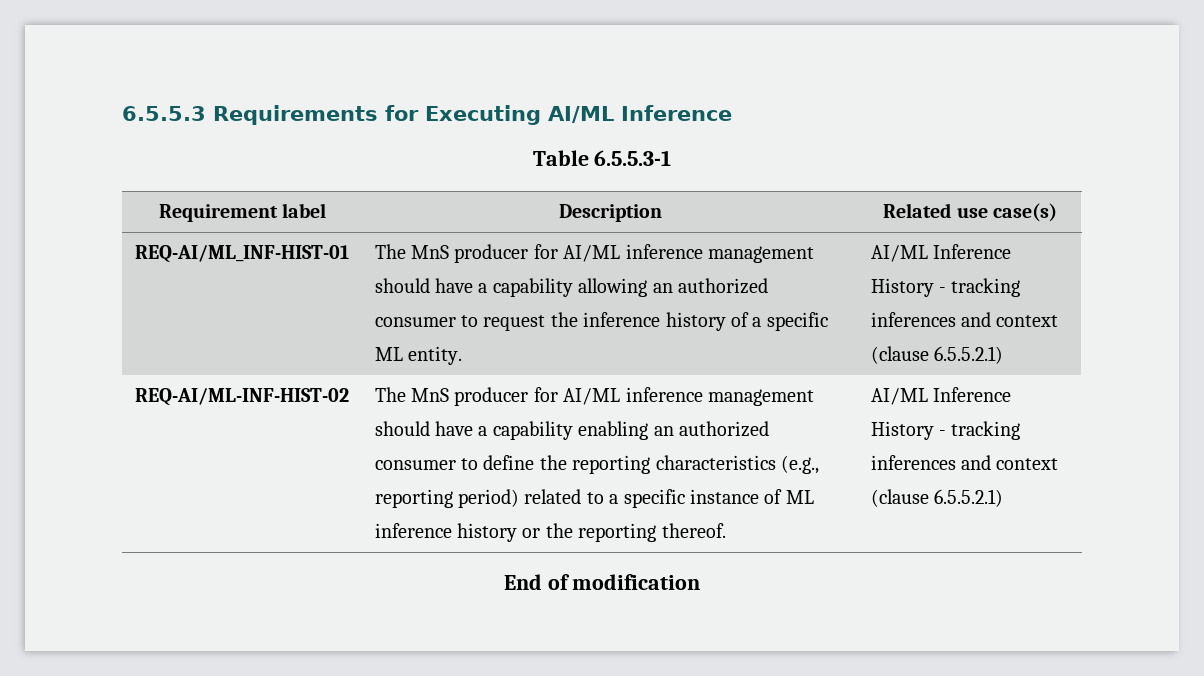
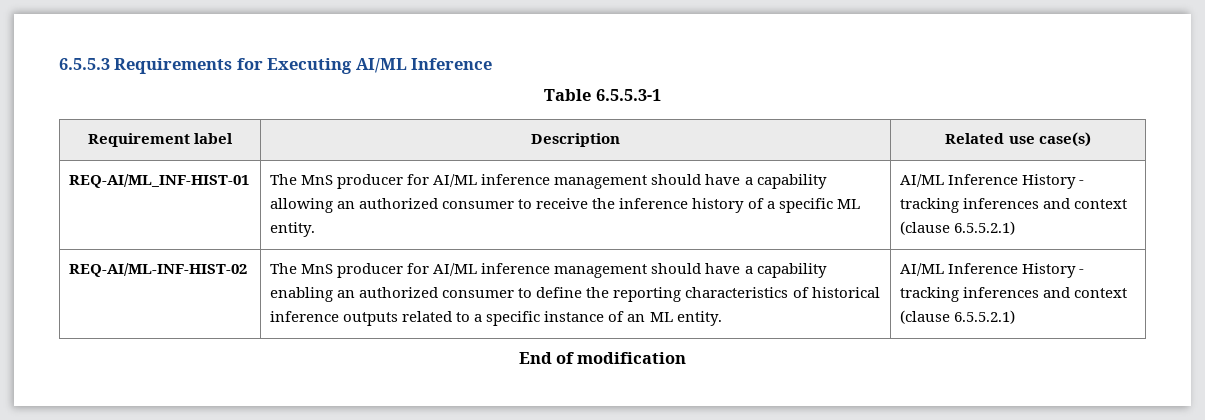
- REQ-AI/ML_INF-HIST-01 | The MnS producer for AI/ML inference management should have a capability allowing an authorized consumer to request the inference history of a specific ML entity. | AI/ML Inference History - tracking inferences and context (clause 6.5.5.2.1)
+ REQ-AI/ML_INF-HIST-01 | The MnS producer for AI/ML inference management should have a capability allowing an authorized consumer to receive the inference history of a specific ML entity. | AI/ML Inference History - tracking inferences and context (clause 6.5.5.2.1)
- The MnS producer for AI/ML inference management should have a capability enabling an authorized consumer to define the reporting characteristics (e.g., reporting period) related to a specific instance of ML inference history or the reporting thereof.
+ The MnS producer for AI/ML inference management should have a capability enabling an authorized consumer to define the reporting characteristics of historical inference outputs related to a specific instance of an ML entity.

